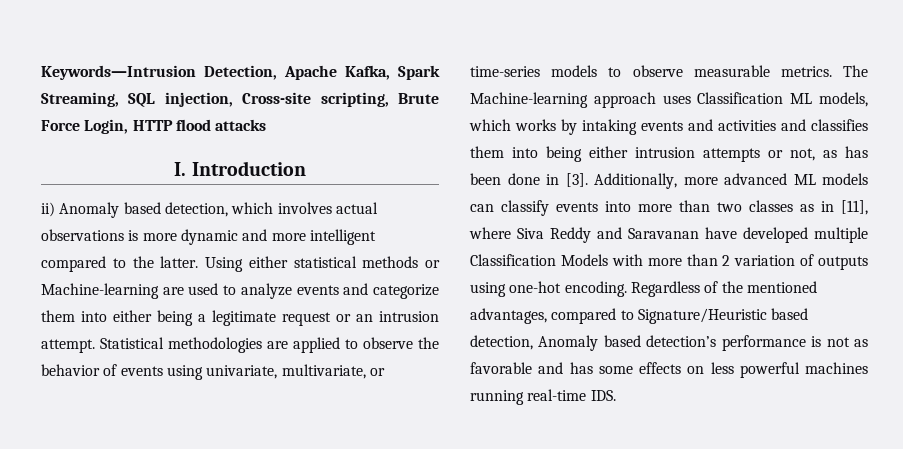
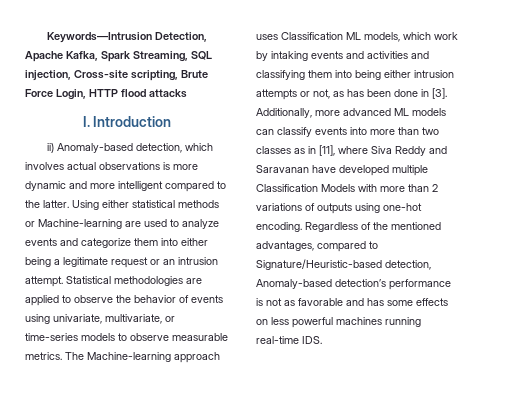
- ii) Anomaly based detection, which involves actual observations is more dynamic and more intelligent compared to the latter.
+ ii) Anomaly-based detection, which involves actual observations is more dynamic and more intelligent compared to the latter.
- The Machine-learning approach uses Classification ML models, which works by intaking events and activities and classifies them into being either intrusion attempts or not, as has been done in [3].
+ The Machine-learning approach uses Classification ML models, which work by intaking events and activities and classifying them into being either intrusion attempts or not, as has been done in [3].
- Additionally, more advanced ML models can classify events into more than two classes as in [11], where Siva Reddy and Saravanan have developed multiple Classification Models with more than 2 variation of outputs using one-hot encoding.
+ Additionally, more advanced ML models can classify events into more than two classes as in [11], where Siva Reddy and Saravanan have developed multiple Classification Models with more than 2 variations of outputs using one-hot encoding.
- Regardless of the mentioned advantages, compared to Signature/Heuristic based detection, Anomaly based detection’s performance is not as favorable and has some effects on less powerful machines running real-time IDS.
+ Regardless of the mentioned advantages, compared to Signature/Heuristic-based detection, Anomaly-based detection’s performance is not as favorable and has some effects on less powerful machines running real-time IDS.

